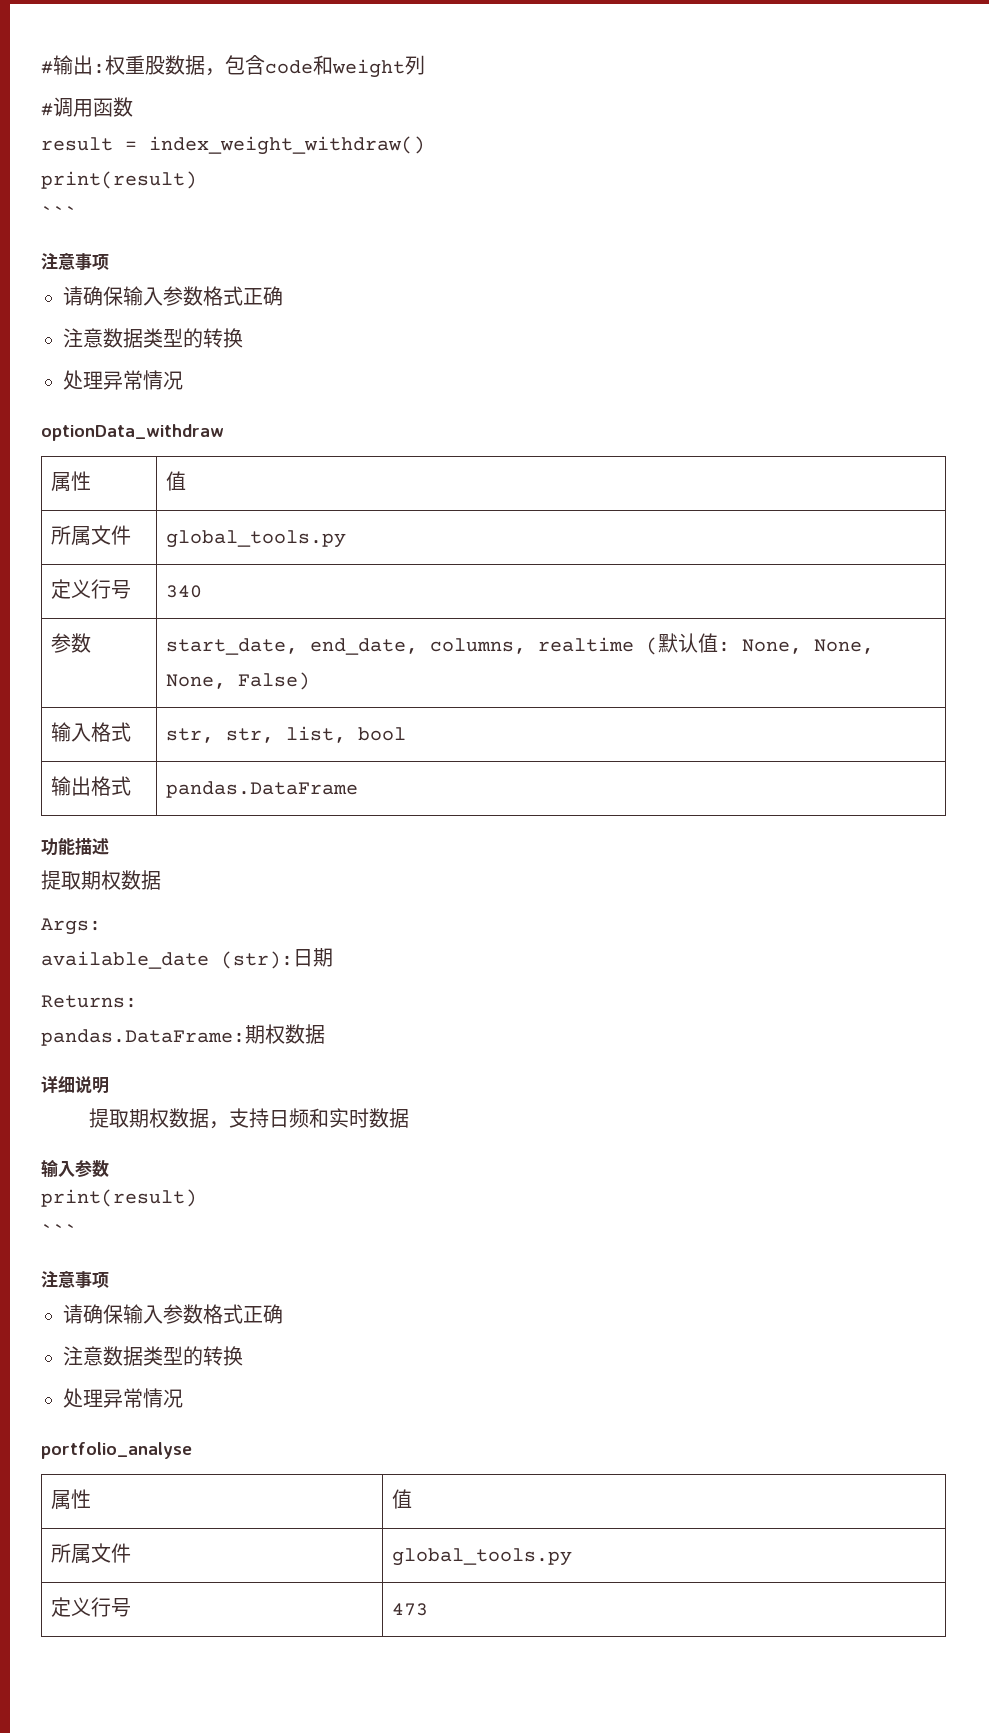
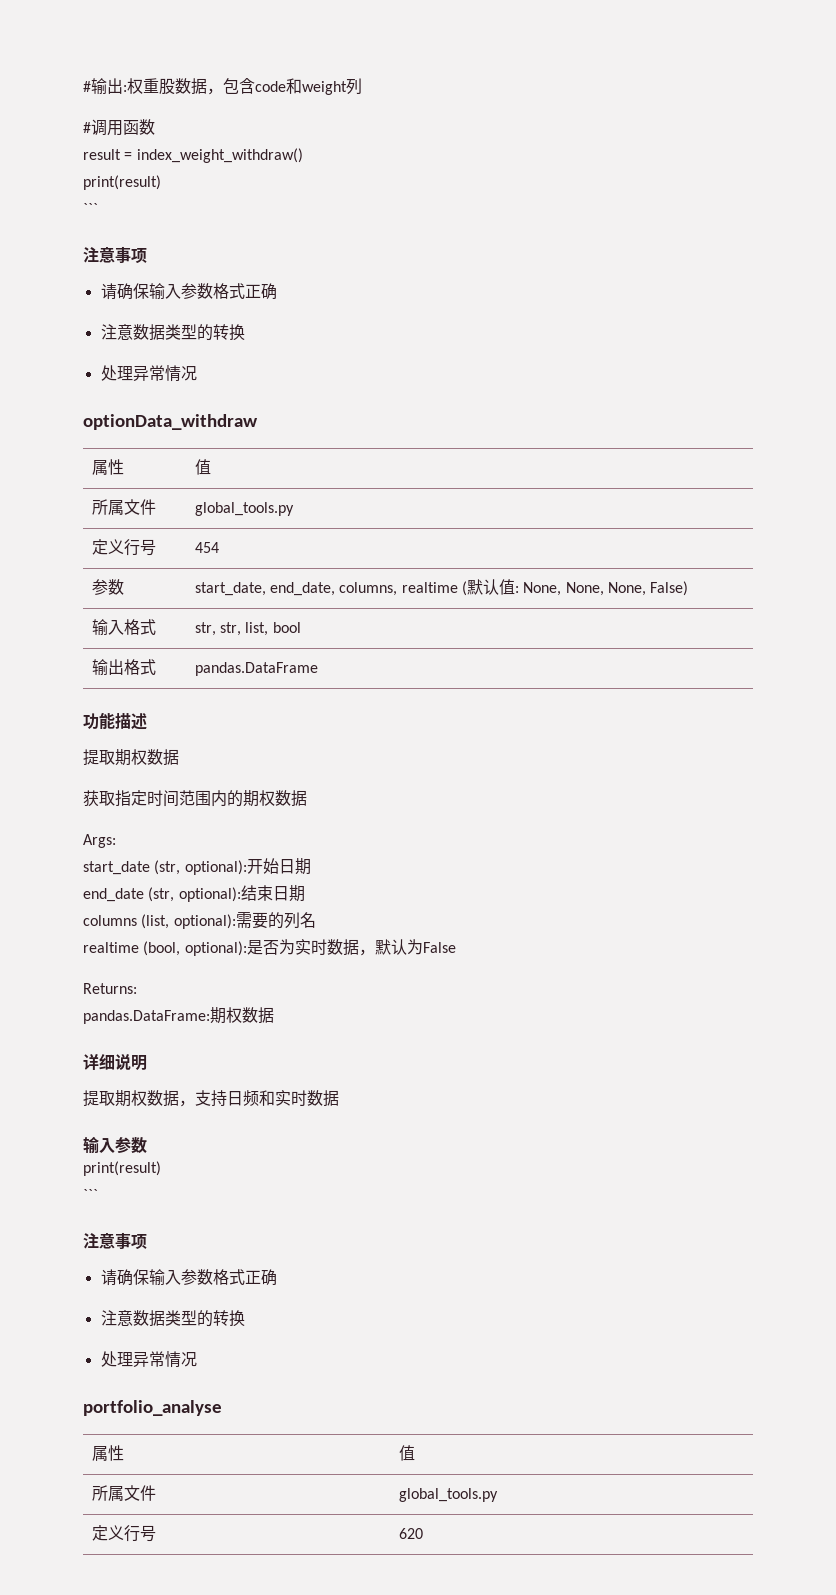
- 定义行号 | 340
+ 定义行号 | 454
+ 获取指定时间范围内的期权数据
  Args:
- available_date (str):日期
+ start_date (str, optional):开始日期
+ end_date (str, optional):结束日期
+ columns (list, optional):需要的列名
+ realtime (bool, optional):是否为实时数据，默认为False
- 定义行号 | 473
+ 定义行号 | 620

